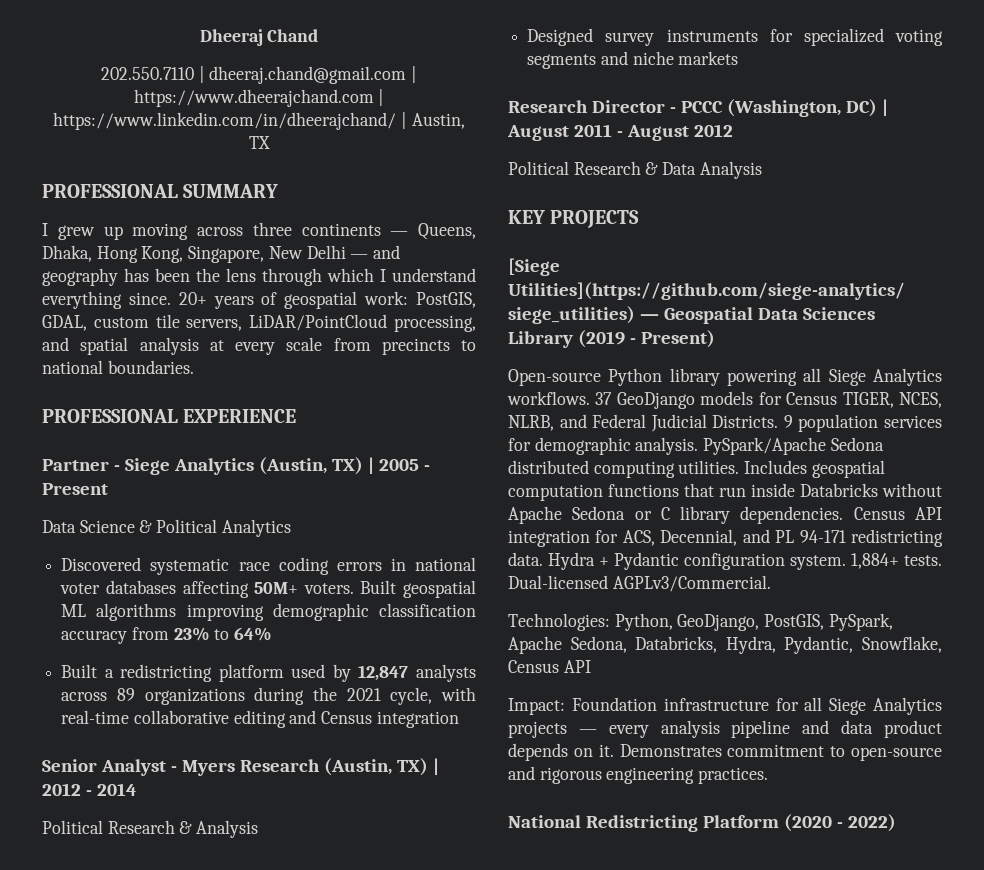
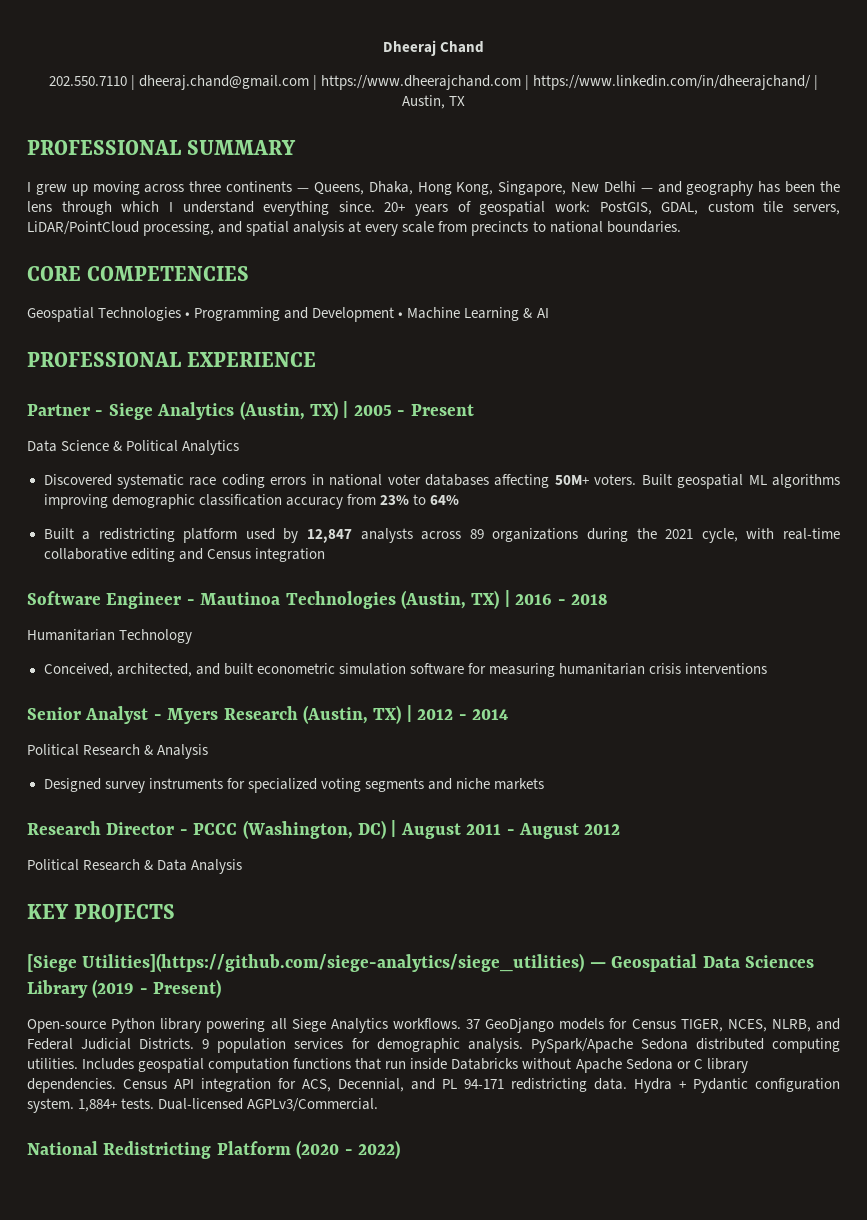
+ CORE COMPETENCIES
+ Geospatial Technologies • Programming and Development • Machine Learning & AI
+ Software Engineer - Mautinoa Technologies (Austin, TX) | 2016 - 2018
+ Humanitarian Technology
+ Conceived, architected, and built econometric simulation software for measuring humanitarian crisis interventions
- Technologies: Python, GeoDjango, PostGIS, PySpark, Apache Sedona, Databricks, Hydra, Pydantic, Snowflake, Census API
- Impact: Foundation infrastructure for all Siege Analytics projects — every analysis pipeline and data product depends on it. Demonstrates commitment to open-source and rigorous engineering practices.

